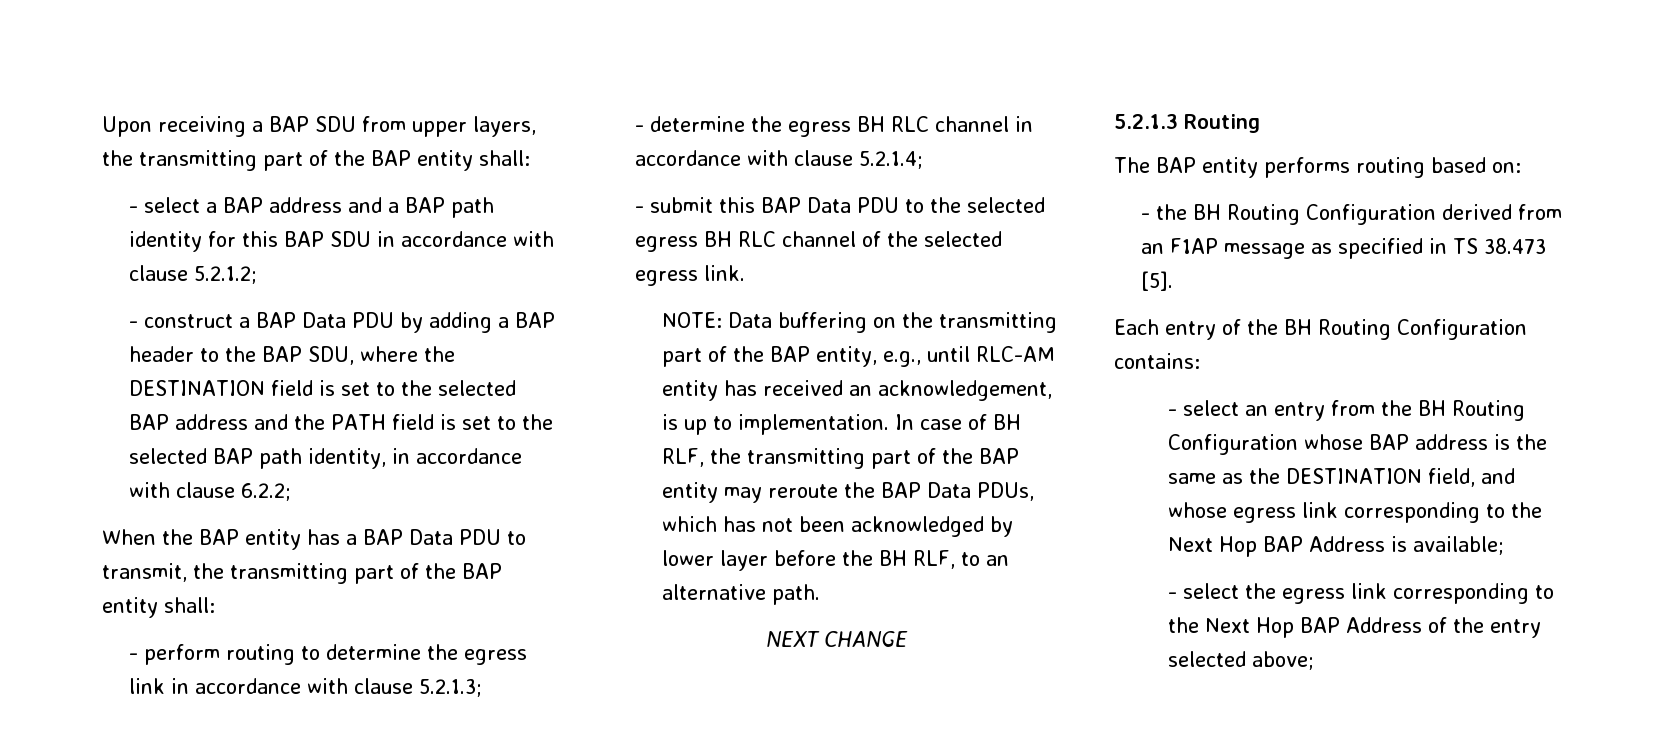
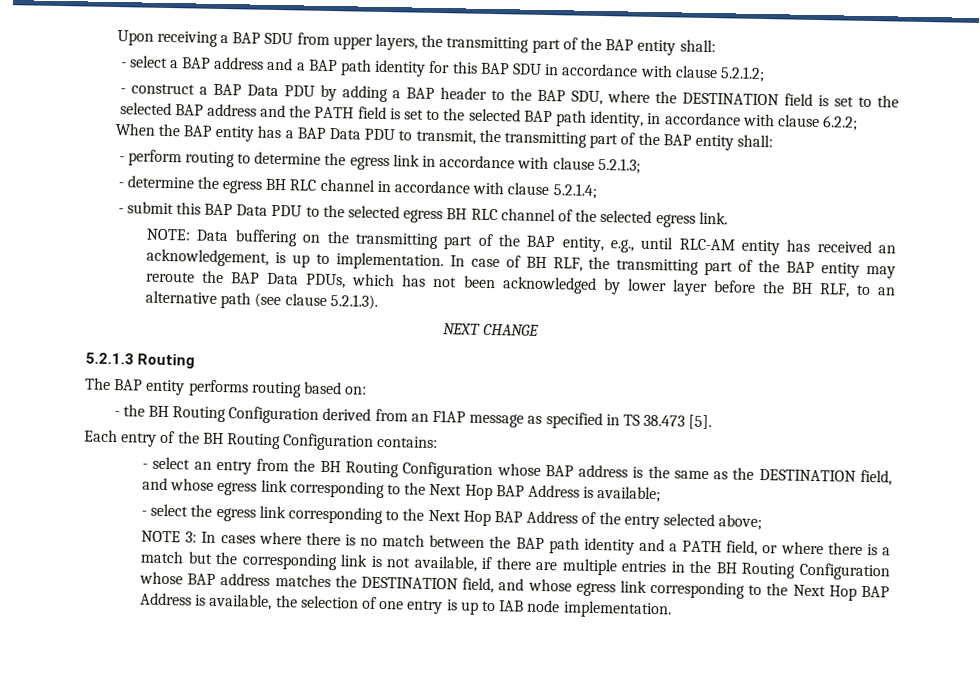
- In case of BH RLF, the transmitting part of the BAP entity may reroute the BAP Data PDUs, which has not been acknowledged by lower layer before the BH RLF, to an alternative path.
+ In case of BH RLF, the transmitting part of the BAP entity may reroute the BAP Data PDUs, which has not been acknowledged by lower layer before the BH RLF, to an alternative path (see clause 5.2.1.3).
+ NOTE 3: In cases where there is no match between the BAP path identity and a PATH field, or where there is a match but the corresponding link is not available, if there are multiple entries in the BH Routing Configuration whose BAP address matches the DESTINATION field, and whose egress link corresponding to the Next Hop BAP Address is available, the selection of one entry is up to IAB node implementation.

